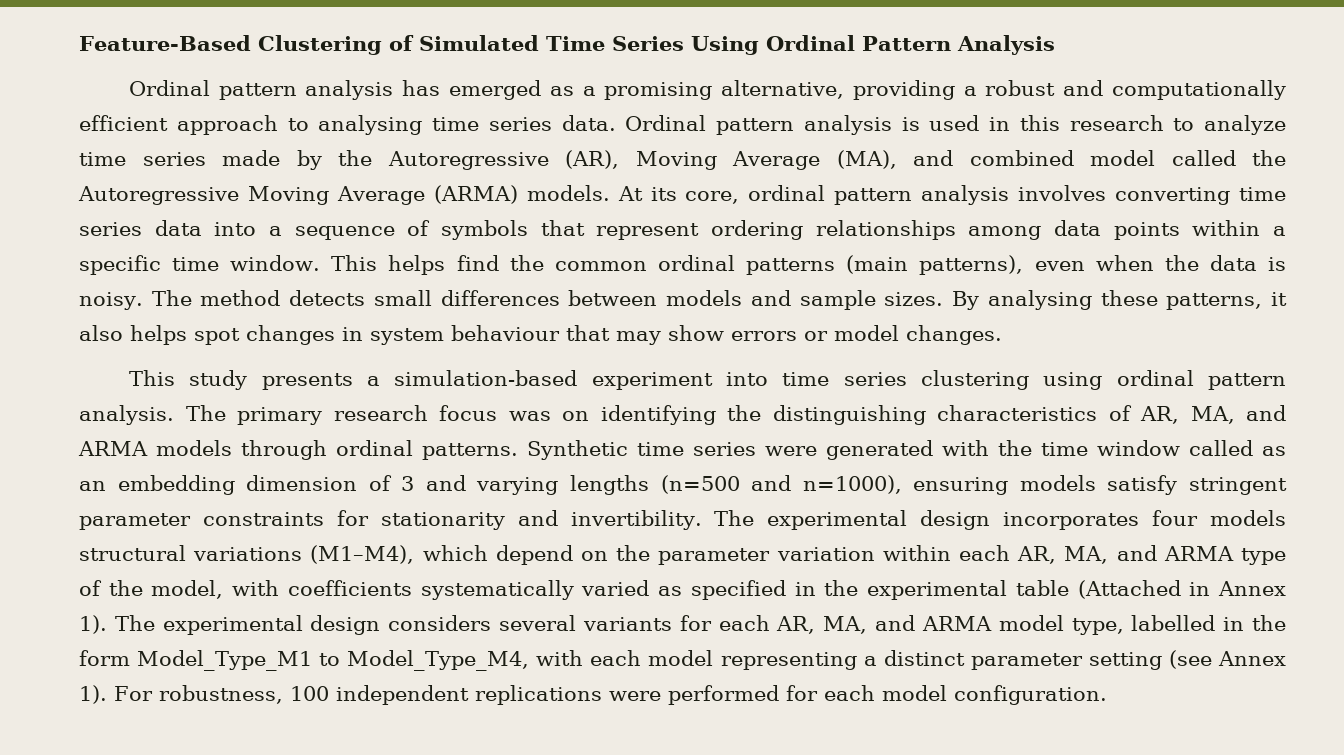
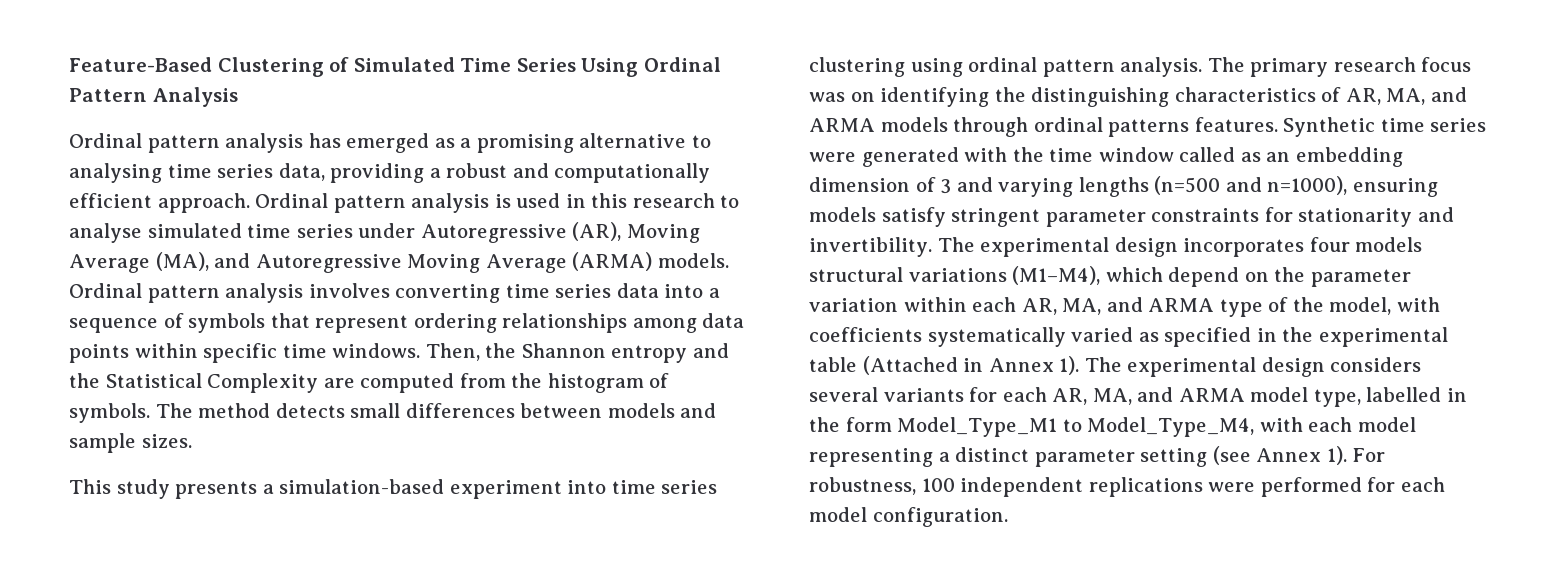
- Ordinal pattern analysis has emerged as a promising alternative, providing a robust and computationally efficient approach to analysing time series data.
+ Ordinal pattern analysis has emerged as a promising alternative to analysing time series data, providing a robust and computationally efficient approach.
- Ordinal pattern analysis is used in this research to analyze time series made by the Autoregressive (AR), Moving Average (MA), and combined model called the Autoregressive Moving Average (ARMA) models.
+ Ordinal pattern analysis is used in this research to analyse simulated time series under Autoregressive (AR), Moving Average (MA), and Autoregressive Moving Average (ARMA) models.
- At its core, ordinal pattern analysis involves converting time series data into a sequence of symbols that represent ordering relationships among data points within a specific time window. This helps find the common ordinal patterns (main patterns), even when the data is noisy.
+ Ordinal pattern analysis involves converting time series data into a sequence of symbols that represent ordering relationships among data points within specific time windows. Then, the Shannon entropy and the Statistical Complexity are computed from the histogram of symbols.
- By analysing these patterns, it also helps spot changes in system behaviour that may show errors or model changes.
- The primary research focus was on identifying the distinguishing characteristics of AR, MA, and ARMA models through ordinal patterns.
+ The primary research focus was on identifying the distinguishing characteristics of AR, MA, and ARMA models through ordinal patterns features.

